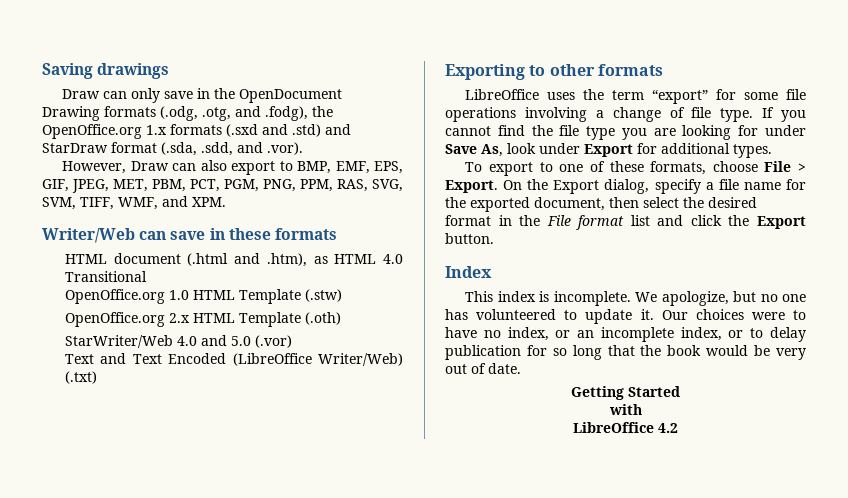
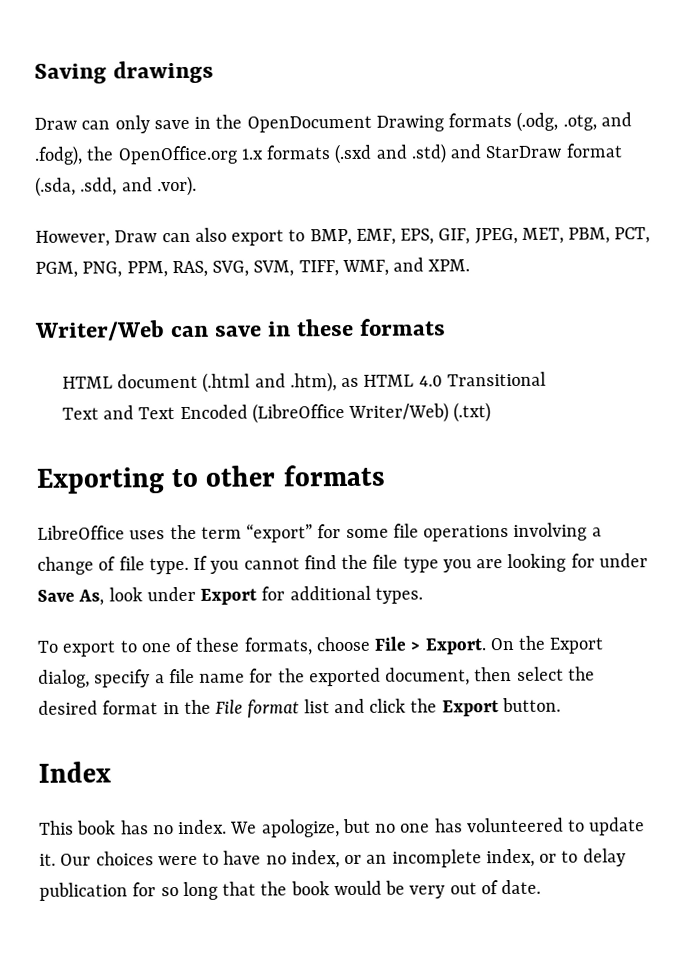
- OpenOffice.org 1.0 HTML Template (.stw)
- OpenOffice.org 2.x HTML Template (.oth)
- StarWriter/Web 4.0 and 5.0 (.vor)
- This index is incomplete.
+ This book has no index.
- Getting Started
- with
- LibreOffice 4.2

